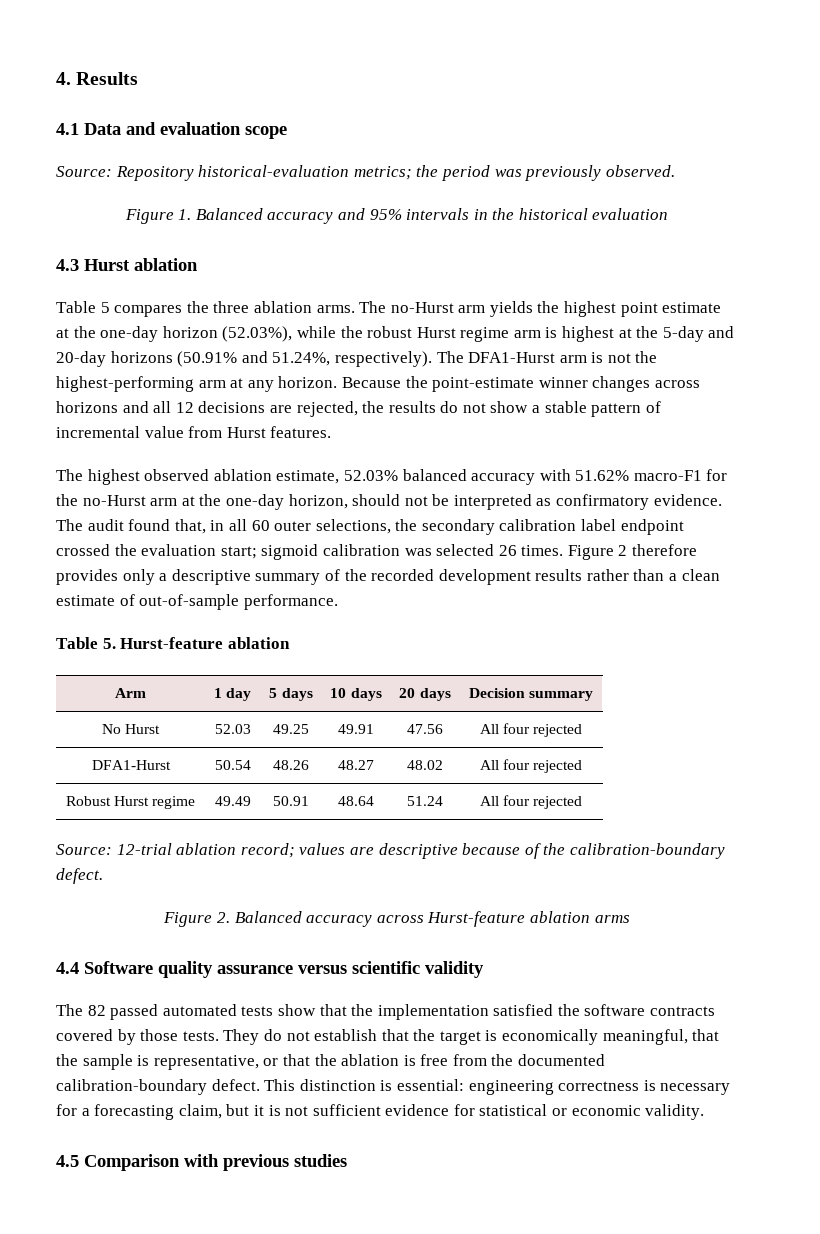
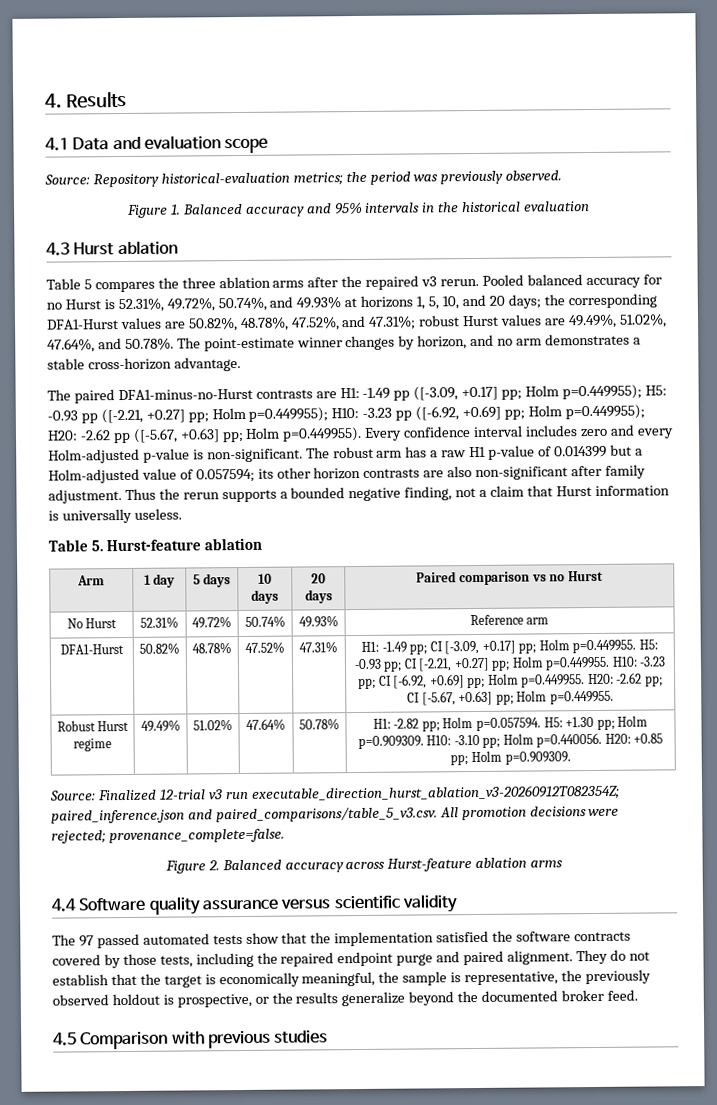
- Table 5 compares the three ablation arms. The no-Hurst arm yields the highest point estimate at the one-day horizon (52.03%), while the robust Hurst regime arm is highest at the 5-day and 20-day horizons (50.91% and 51.24%, respectively). The DFA1-Hurst arm is not the highest-performing arm at any horizon. Because the point-estimate winner changes across horizons and all 12 decisions are rejected, the results do not show a stable pattern of incremental value from Hurst features.
- The highest observed ablation estimate, 52.03% balanced accuracy with 51.62% macro-F1 for the no-Hurst arm at the one-day horizon, should not be interpreted as confirmatory evidence. The audit found that, in all 60 outer selections, the secondary calibration label endpoint crossed the evaluation start; sigmoid calibration was selected 26 times. Figure 2 therefore provides only a descriptive summary of the recorded development results rather than a clean estimate of out-of-sample performance.
+ Table 5 compares the three ablation arms after the repaired v3 rerun. Pooled balanced accuracy for no Hurst is 52.31%, 49.72%, 50.74%, and 49.93% at horizons 1, 5, 10, and 20 days; the corresponding DFA1-Hurst values are 50.82%, 48.78%, 47.52%, and 47.31%; robust Hurst values are 49.49%, 51.02%, 47.64%, and 50.78%. The point-estimate winner changes by horizon, and no arm demonstrates a stable cross-horizon advantage.
+ The paired DFA1-minus-no-Hurst contrasts are H1: -1.49 pp ([-3.09, +0.17] pp; Holm p=0.449955); H5: -0.93 pp ([-2.21, +0.27] pp; Holm p=0.449955); H10: -3.23 pp ([-6.92, +0.69] pp; Holm p=0.449955); H20: -2.62 pp ([-5.67, +0.63] pp; Holm p=0.449955). Every confidence interval includes zero and every Holm-adjusted p-value is non-significant. The robust arm has a raw H1 p-value of 0.014399 but a Holm-adjusted value of 0.057594; its other horizon contrasts are also non-significant after family adjustment. Thus the rerun supports a bounded negative finding, not a claim that Hurst information is universally useless.
- Arm | 1 day | 5 days | 10 days | 20 days | Decision summary
- No Hurst | 52.03 | 49.25 | 49.91 | 47.56 | All four rejected
- DFA1-Hurst | 50.54 | 48.26 | 48.27 | 48.02 | All four rejected
- Robust Hurst regime | 49.49 | 50.91 | 48.64 | 51.24 | All four rejected
- Source: 12-trial ablation record; values are descriptive because of the calibration-boundary defect.
+ Arm | 1 day | 5 days | 10 days | 20 days | Paired comparison vs no Hurst
+ No Hurst | 52.31% | 49.72% | 50.74% | 49.93% | Reference arm
+ DFA1-Hurst | 50.82% | 48.78% | 47.52% | 47.31% | H1: -1.49 pp; CI [-3.09, +0.17] pp; Holm p=0.449955. H5: -0.93 pp; CI [-2.21, +0.27] pp; Holm p=0.449955. H10: -3.23 pp; CI [-6.92, +0.69] pp; Holm p=0.449955. H20: -2.62 pp; CI [-5.67, +0.63] pp; Holm p=0.449955.
+ Robust Hurst regime | 49.49% | 51.02% | 47.64% | 50.78% | H1: -2.82 pp; Holm p=0.057594. H5: +1.30 pp; Holm p=0.909309. H10: -3.10 pp; Holm p=0.440056. H20: +0.85 pp; Holm p=0.909309.
+ Source: Finalized 12-trial v3 run executable_direction_hurst_ablation_v3-20260912T082354Z; paired_inference.json and paired_comparisons/table_5_v3.csv. All promotion decisions were rejected; provenance_complete=false.
- The 82 passed automated tests show that the implementation satisfied the software contracts covered by those tests.
+ The 97 passed automated tests show that the implementation satisfied the software contracts covered by those tests, including the repaired endpoint purge and paired alignment.
- They do not establish that the target is economically meaningful, that the sample is representative, or that the ablation is free from the documented calibration-boundary defect. This distinction is essential: engineering correctness is necessary for a forecasting claim, but it is not sufficient evidence for statistical or economic validity.
+ They do not establish that the target is economically meaningful, the sample is representative, the previously observed holdout is prospective, or the results generalize beyond the documented broker feed.

